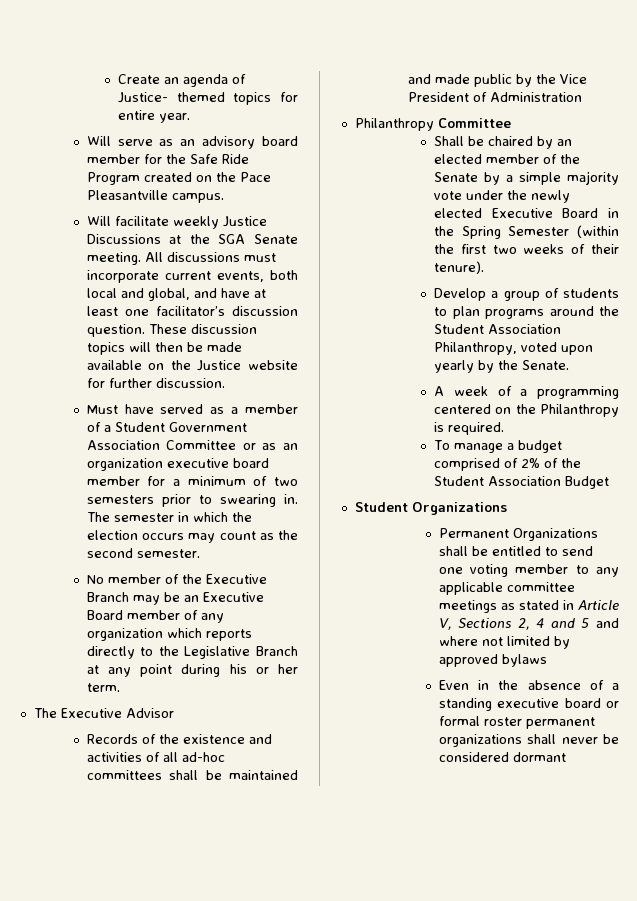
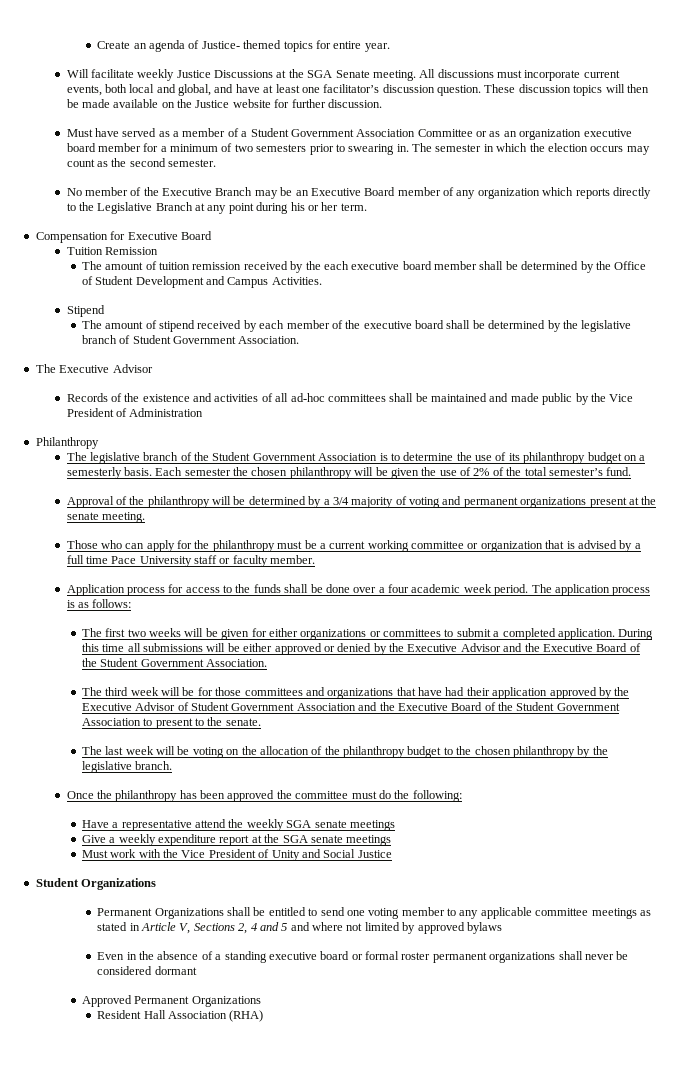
- Will serve as an advisory board member for the Safe Ride Program created on the Pace Pleasantville campus.
+ Compensation for Executive Board
+ Tuition Remission
+ The amount of tuition remission received by the each executive board member shall be determined by the Office of Student Development and Campus Activities.
+ Stipend
+ The amount of stipend received by each member of the executive board shall be determined by the legislative branch of Student Government Association.
- Philanthropy Committee
- Shall be chaired by an elected member of the Senate by a simple majority vote under the newly elected Executive Board in the Spring Semester (within the first two weeks of their tenure).
- Develop a group of students to plan programs around the Student Association Philanthropy, voted upon yearly by the Senate.
- A week of a programming centered on the Philanthropy is required.
- To manage a budget comprised of 2% of the Student Association Budget
+ Philanthropy
+ The legislative branch of the Student Government Association is to determine the use of its philanthropy budget on a semesterly basis. Each semester the chosen philanthropy will be given the use of 2% of the total semester’s fund.
+ Approval of the philanthropy will be determined by a 3/4 majority of voting and permanent organizations present at the senate meeting.
+ Those who can apply for the philanthropy must be a current working committee or organization that is advised by a full time Pace University staff or faculty member.
+ Application process for access to the funds shall be done over a four academic week period. The application process is as follows:
+ The first two weeks will be given for either organizations or committees to submit a completed application. During this time all submissions will be either approved or denied by the Executive Advisor and the Executive Board of the Student Government Association.
+ The third week will be for those committees and organizations that have had their application approved by the Executive Advisor of Student Government Association and the Executive Board of the Student Government Association to present to the senate.
+ The last week will be voting on the allocation of the philanthropy budget to the chosen philanthropy by the legislative branch.
+ Once the philanthropy has been approved the committee must do the following:
+ Have a representative attend the weekly SGA senate meetings
+ Give a weekly expenditure report at the SGA senate meetings
+ Must work with the Vice President of Unity and Social Justice
+ Approved Permanent Organizations
+ Resident Hall Association (RHA)

